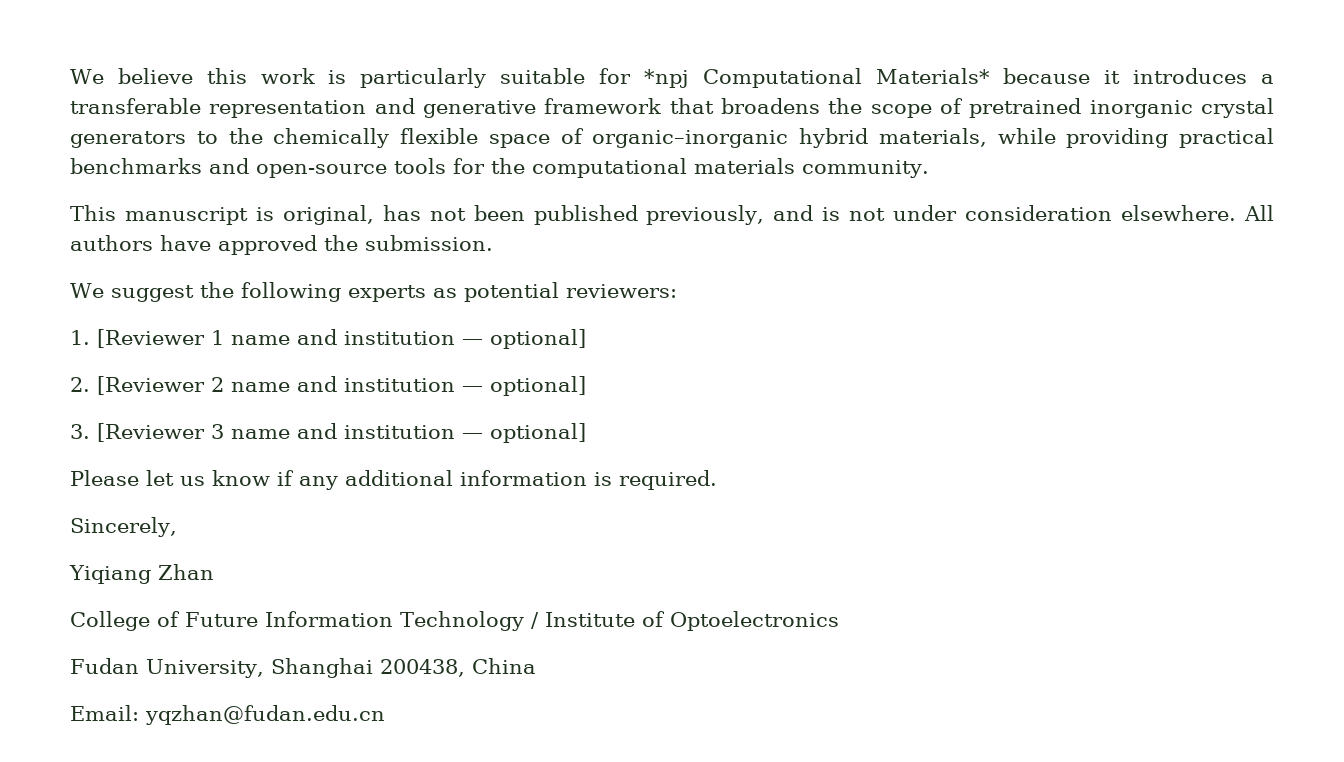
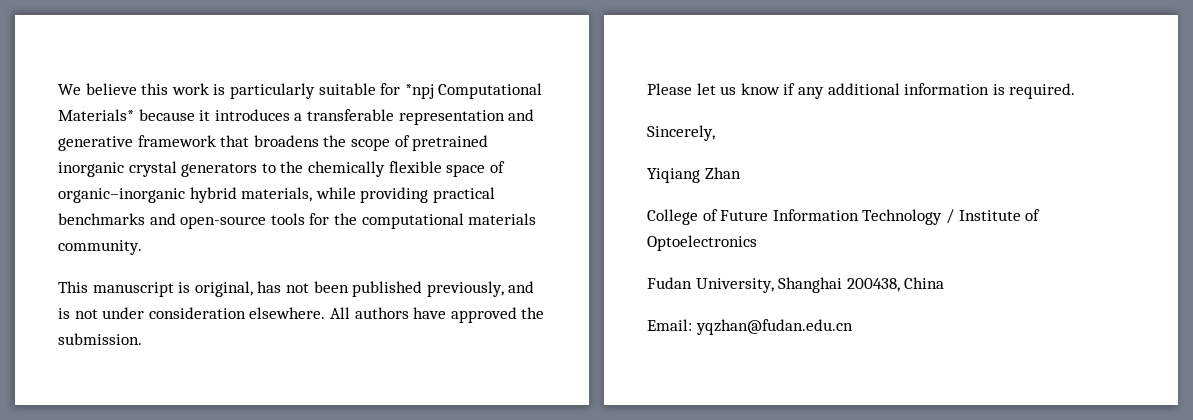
- We suggest the following experts as potential reviewers:
- 1. [Reviewer 1 name and institution — optional]
- 2. [Reviewer 2 name and institution — optional]
- 3. [Reviewer 3 name and institution — optional]

